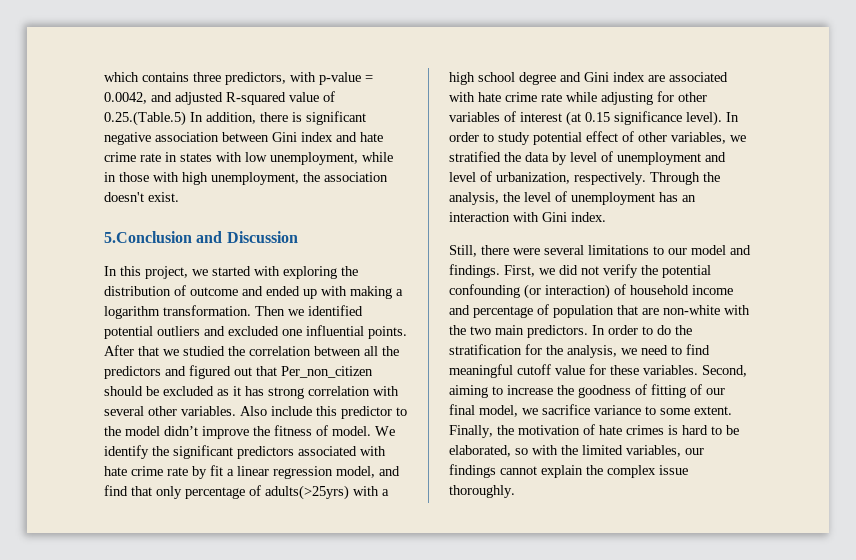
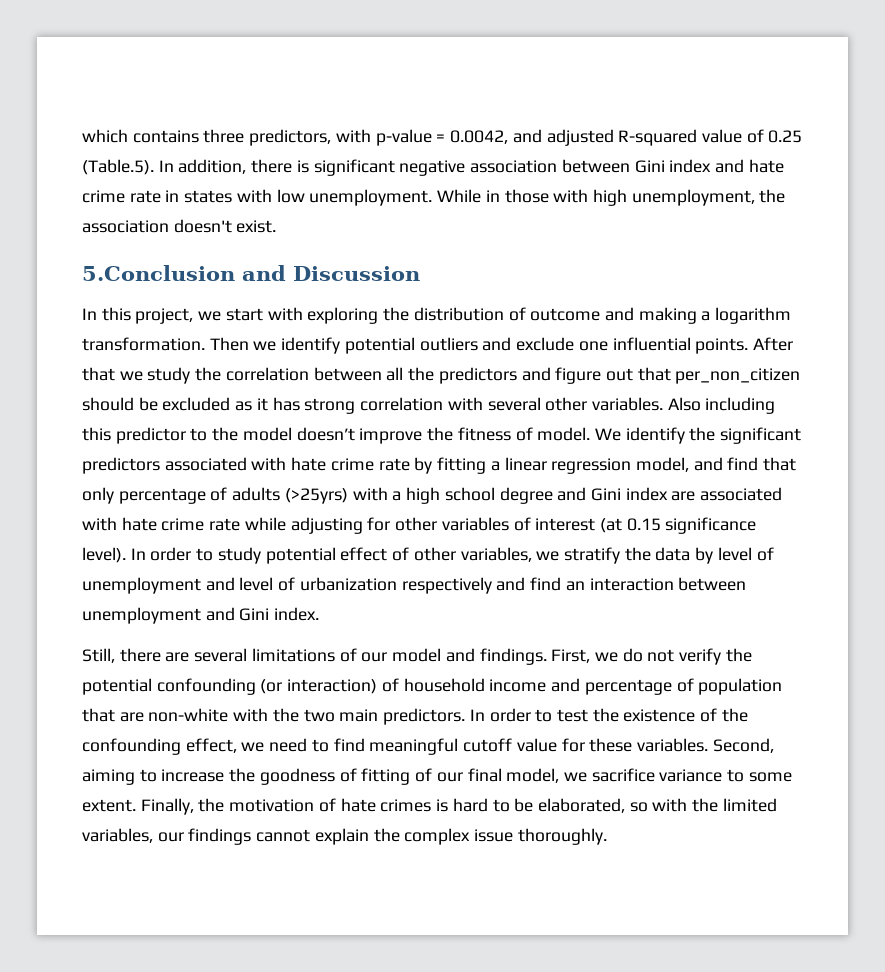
- which contains three predictors, with p-value = 0.0042, and adjusted R-squared value of 0.25.(Table.5) In addition, there is significant negative association between Gini index and hate crime rate in states with low unemployment, while in those with high unemployment, the association doesn't exist.
+ which contains three predictors, with p-value = 0.0042, and adjusted R-squared value of 0.25 (Table.5). In addition, there is significant negative association between Gini index and hate crime rate in states with low unemployment. While in those with high unemployment, the association doesn't exist.
- In this project, we started with exploring the distribution of outcome and ended up with making a logarithm transformation.
+ In this project, we start with exploring the distribution of outcome and making a logarithm transformation.
- Then we identified potential outliers and excluded one influential points.
+ Then we identify potential outliers and exclude one influential points.
- After that we studied the correlation between all the predictors and figured out that Per_non_citizen should be excluded as it has strong correlation with several other variables.
+ After that we study the correlation between all the predictors and figure out that per_non_citizen should be excluded as it has strong correlation with several other variables.
- Also include this predictor to the model didn’t improve the fitness of model.
+ Also including this predictor to the model doesn’t improve the fitness of model.
- We identify the significant predictors associated with hate crime rate by fit a linear regression model, and find that only percentage of adults(>25yrs) with a high school degree and Gini index are associated with hate crime rate while adjusting for other variables of interest (at 0.15 significance level).
+ We identify the significant predictors associated with hate crime rate by fitting a linear regression model, and find that only percentage of adults (>25yrs) with a high school degree and Gini index are associated with hate crime rate while adjusting for other variables of interest (at 0.15 significance level).
- In order to study potential effect of other variables, we stratified the data by level of unemployment and level of urbanization, respectively. Through the analysis, the level of unemployment has an interaction with Gini index.
+ In order to study potential effect of other variables, we stratify the data by level of unemployment and level of urbanization respectively and find an interaction between unemployment and Gini index.
- Still, there were several limitations to our model and findings.
+ Still, there are several limitations of our model and findings.
- First, we did not verify the potential confounding (or interaction) of household income and percentage of population that are non-white with the two main predictors.
+ First, we do not verify the potential confounding (or interaction) of household income and percentage of population that are non-white with the two main predictors.
- In order to do the stratification for the analysis, we need to find meaningful cutoff value for these variables.
+ In order to test the existence of the confounding effect, we need to find meaningful cutoff value for these variables.

